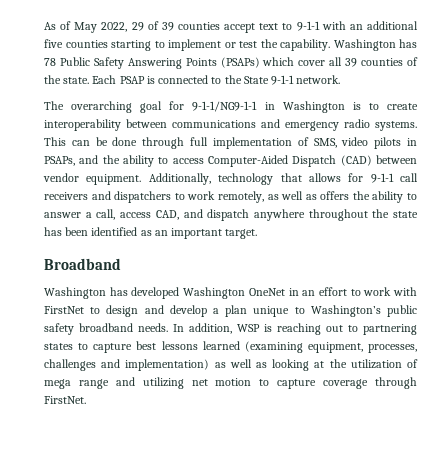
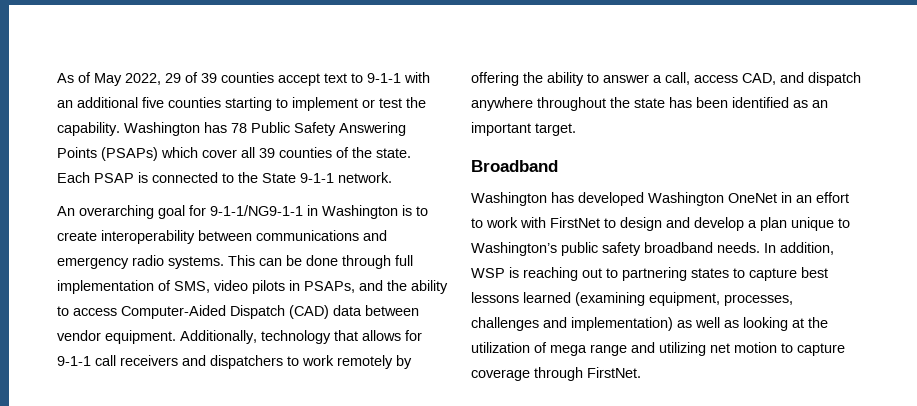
- The overarching goal for 9-1-1/NG9-1-1 in Washington is to create interoperability between communications and emergency radio systems.
+ An overarching goal for 9-1-1/NG9-1-1 in Washington is to create interoperability between communications and emergency radio systems.
- This can be done through full implementation of SMS, video pilots in PSAPs, and the ability to access Computer-Aided Dispatch (CAD) between vendor equipment.
+ This can be done through full implementation of SMS, video pilots in PSAPs, and the ability to access Computer-Aided Dispatch (CAD) data between vendor equipment.
- Additionally, technology that allows for 9-1-1 call receivers and dispatchers to work remotely, as well as offers the ability to answer a call, access CAD, and dispatch anywhere throughout the state has been identified as an important target.
+ Additionally, technology that allows for 9-1-1 call receivers and dispatchers to work remotely by offering the ability to answer a call, access CAD, and dispatch anywhere throughout the state has been identified as an important target.

